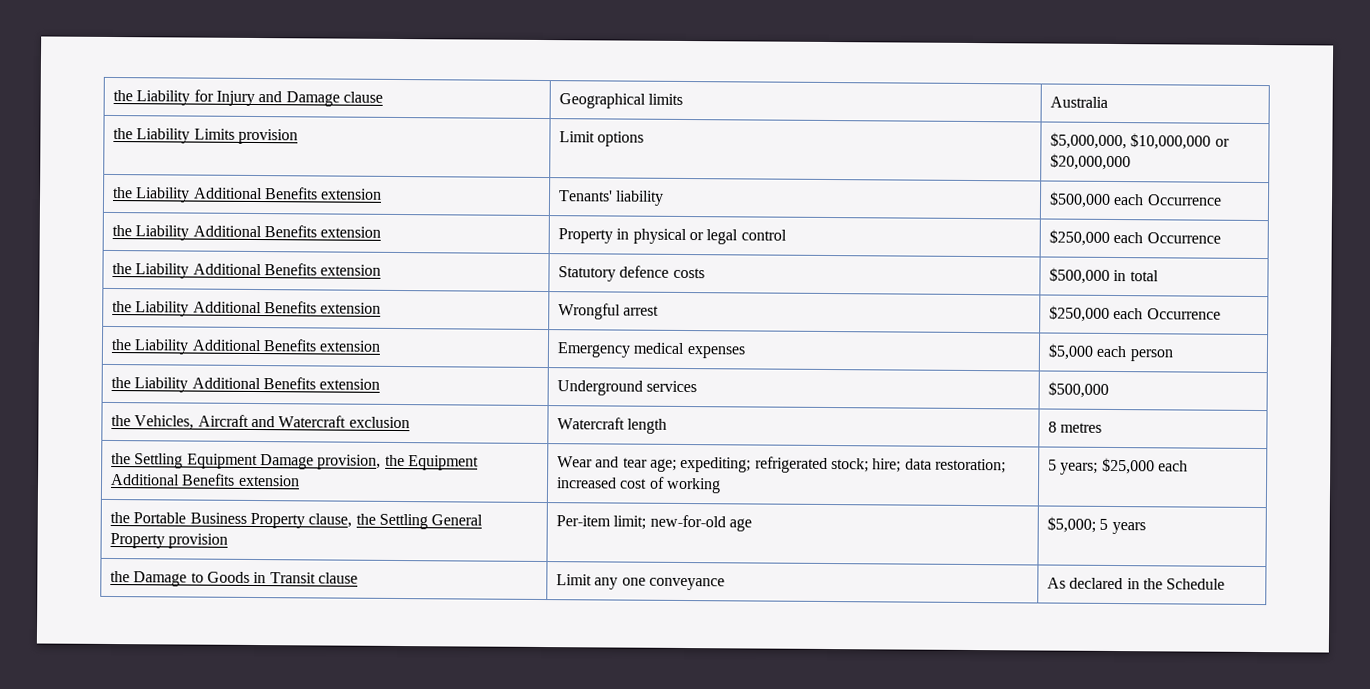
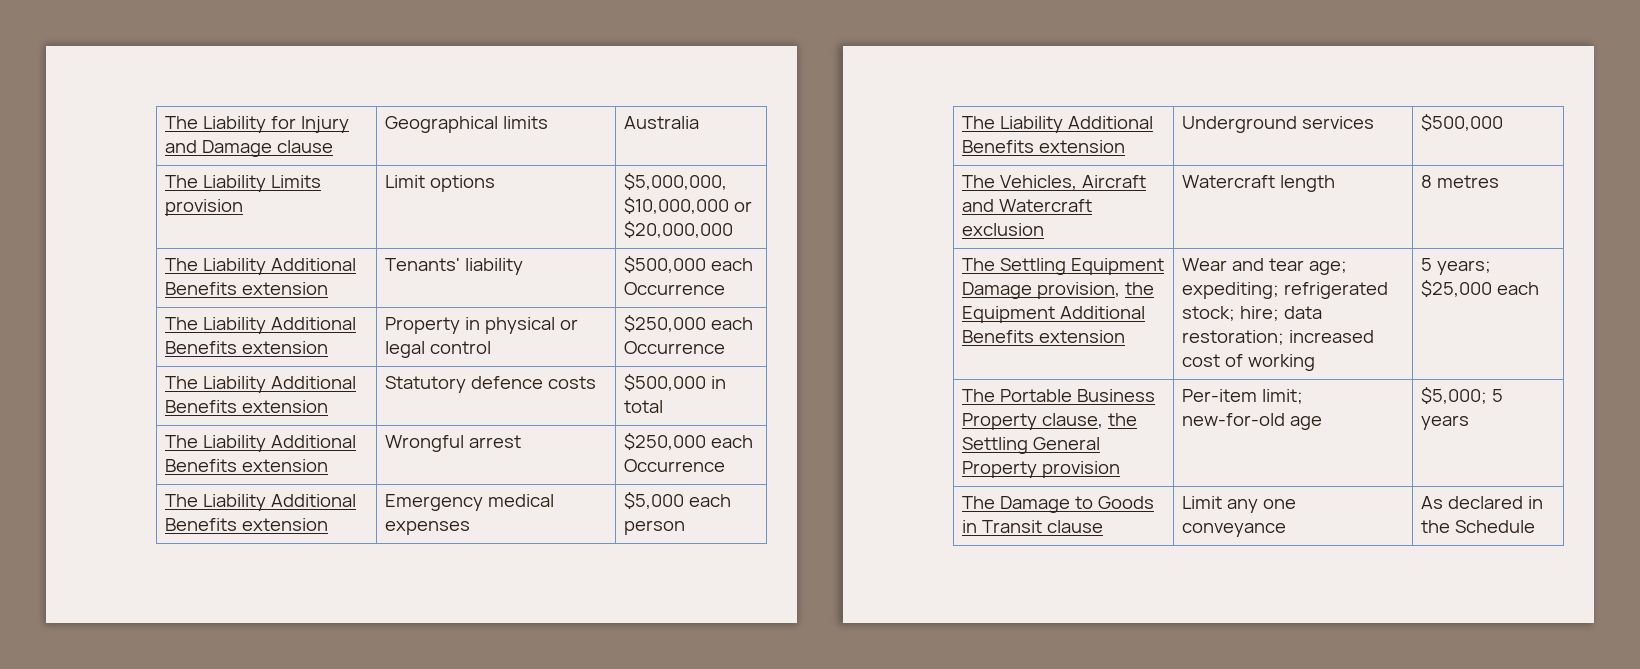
- the Liability for Injury and Damage clause | Geographical limits | Australia
+ The Liability for Injury and Damage clause | Geographical limits | Australia
- the Liability Limits provision | Limit options | $5,000,000, $10,000,000 or $20,000,000
+ The Liability Limits provision | Limit options | $5,000,000, $10,000,000 or $20,000,000
- the Liability Additional Benefits extension | Tenants' liability | $500,000 each Occurrence
+ The Liability Additional Benefits extension | Tenants' liability | $500,000 each Occurrence
- the Liability Additional Benefits extension | Property in physical or legal control | $250,000 each Occurrence
+ The Liability Additional Benefits extension | Property in physical or legal control | $250,000 each Occurrence
- the Liability Additional Benefits extension | Statutory defence costs | $500,000 in total
+ The Liability Additional Benefits extension | Statutory defence costs | $500,000 in total
- the Liability Additional Benefits extension | Wrongful arrest | $250,000 each Occurrence
+ The Liability Additional Benefits extension | Wrongful arrest | $250,000 each Occurrence
- the Liability Additional Benefits extension | Emergency medical expenses | $5,000 each person
+ The Liability Additional Benefits extension | Emergency medical expenses | $5,000 each person
- the Liability Additional Benefits extension | Underground services | $500,000
+ The Liability Additional Benefits extension | Underground services | $500,000
- the Vehicles, Aircraft and Watercraft exclusion | Watercraft length | 8 metres
+ The Vehicles, Aircraft and Watercraft exclusion | Watercraft length | 8 metres
- the Settling Equipment Damage provision, the Equipment Additional Benefits extension | Wear and tear age; expediting; refrigerated stock; hire; data restoration; increased cost of working | 5 years; $25,000 each
+ The Settling Equipment Damage provision, the Equipment Additional Benefits extension | Wear and tear age; expediting; refrigerated stock; hire; data restoration; increased cost of working | 5 years; $25,000 each
- the Portable Business Property clause, the Settling General Property provision | Per-item limit; new-for-old age | $5,000; 5 years
+ The Portable Business Property clause, the Settling General Property provision | Per-item limit; new-for-old age | $5,000; 5 years
- the Damage to Goods in Transit clause | Limit any one conveyance | As declared in the Schedule
+ The Damage to Goods in Transit clause | Limit any one conveyance | As declared in the Schedule

